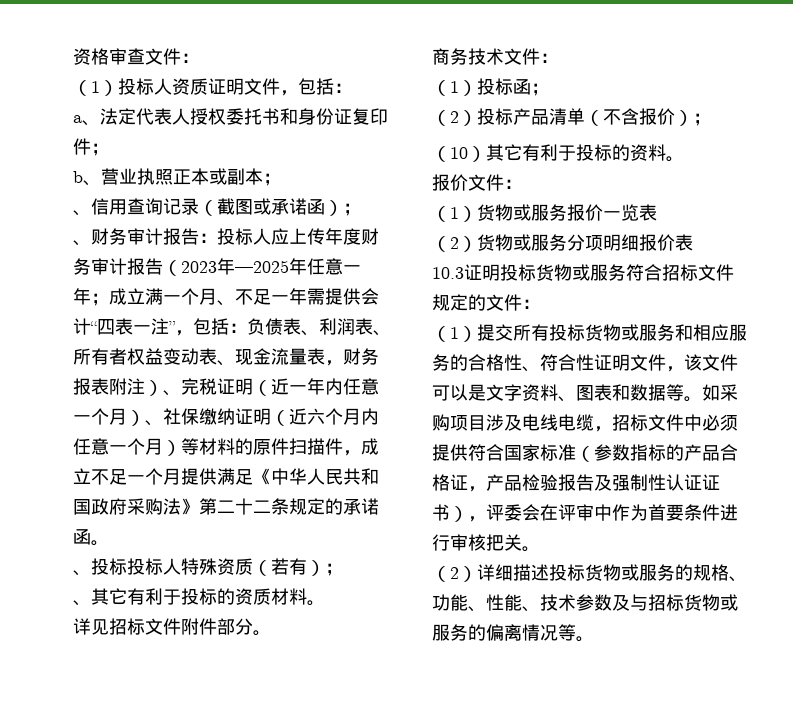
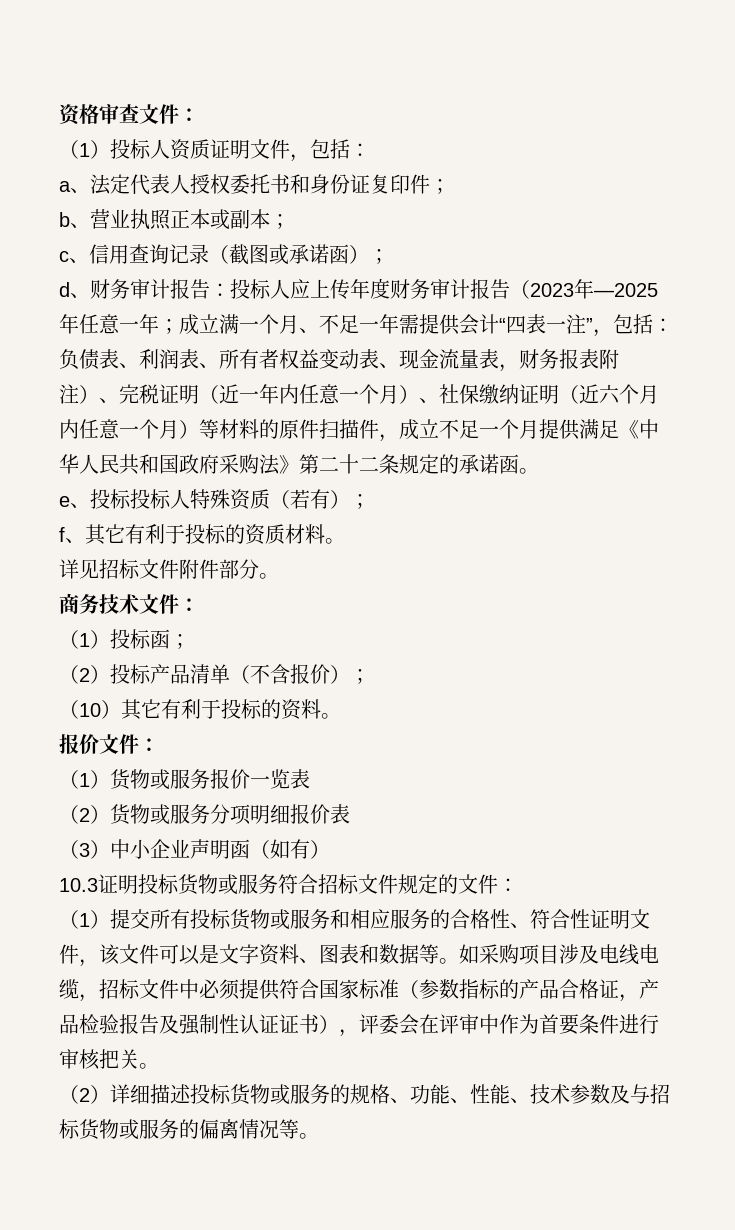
- 、信用查询记录（截图或承诺函）；
+ c、信用查询记录（截图或承诺函）；
- 、财务审计报告：
+ d、财务审计报告：
- 、投标投标人特殊资质（若有）；
+ e、投标投标人特殊资质（若有）；
- 、其它有利于投标的资质材料。
+ f、其它有利于投标的资质材料。
+ （3）中小企业声明函（如有）

